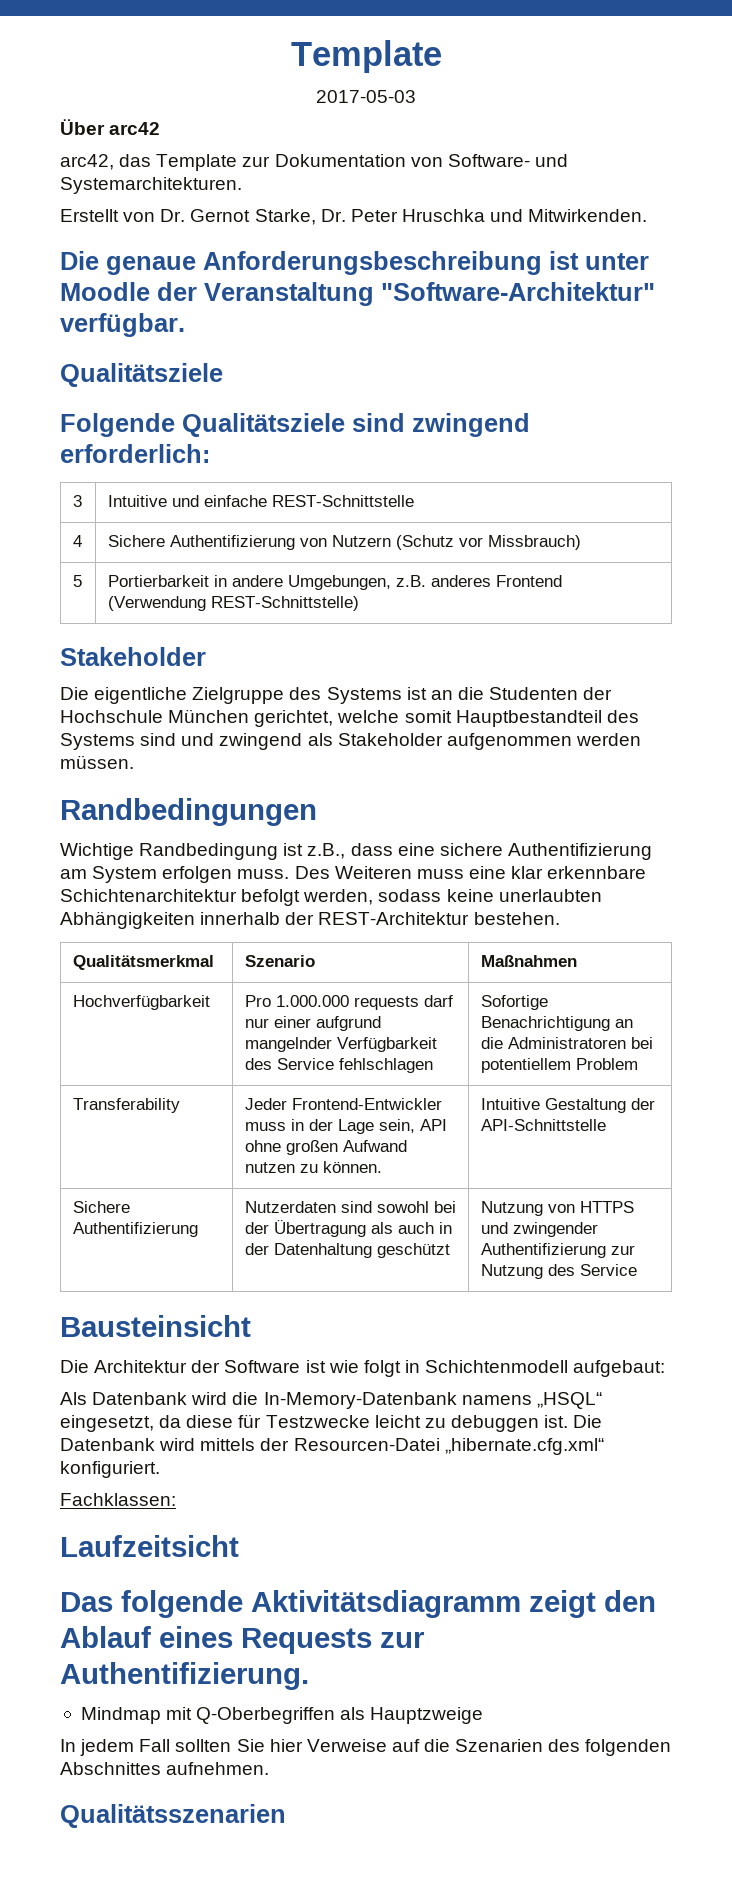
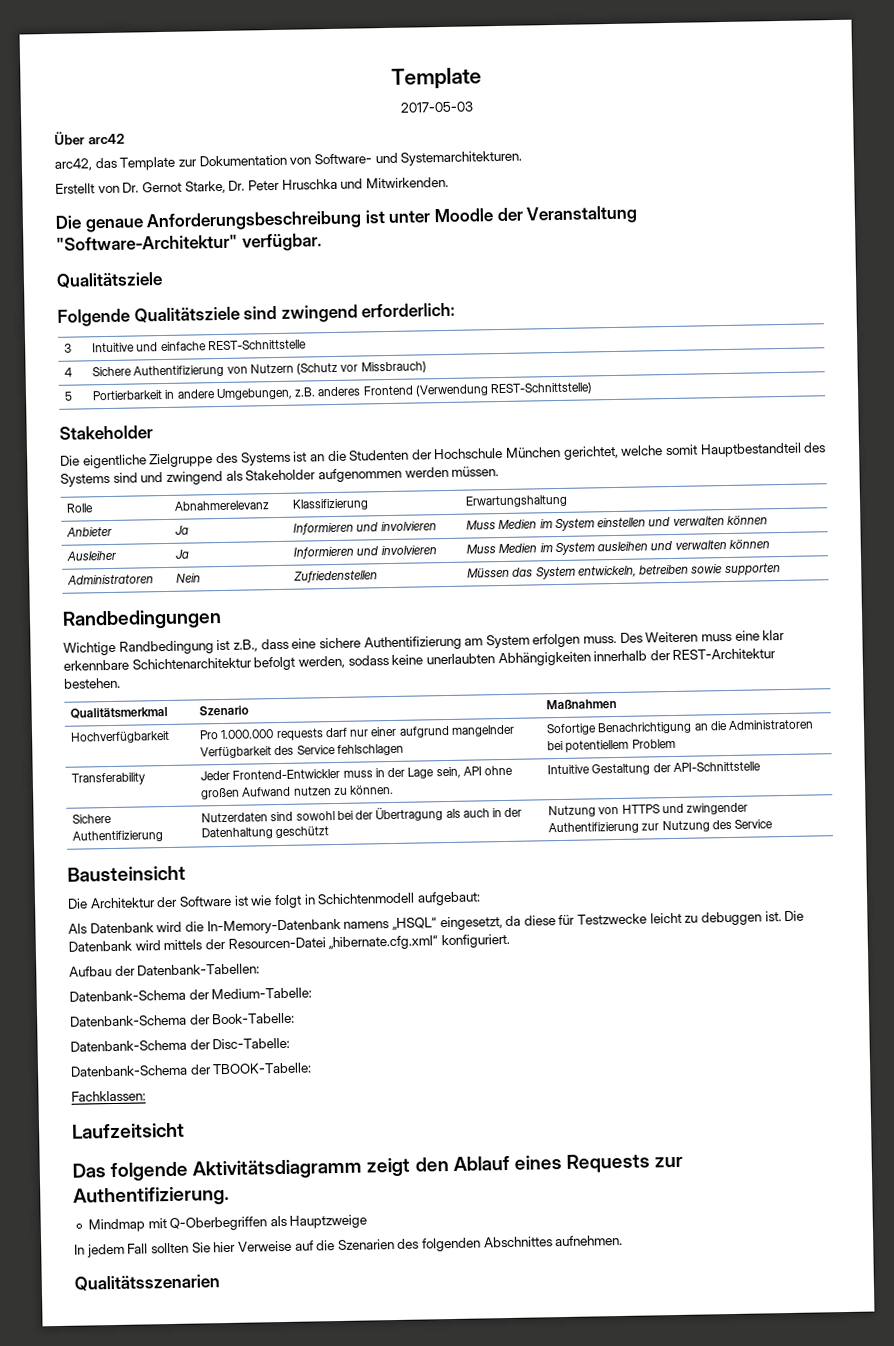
+ Rolle | Abnahmerelevanz | Klassifizierung | Erwartungshaltung
+ Anbieter | Ja | Informieren und involvieren | Muss Medien im System einstellen und verwalten können
+ Ausleiher | Ja | Informieren und involvieren | Muss Medien im System ausleihen und verwalten können
+ Administratoren | Nein | Zufriedenstellen | Müssen das System entwickeln, betreiben sowie supporten
+ Aufbau der Datenbank-Tabellen:
+ Datenbank-Schema der Medium-Tabelle:
+ Datenbank-Schema der Book-Tabelle:
+ Datenbank-Schema der Disc-Tabelle:
+ Datenbank-Schema der TBOOK-Tabelle:

